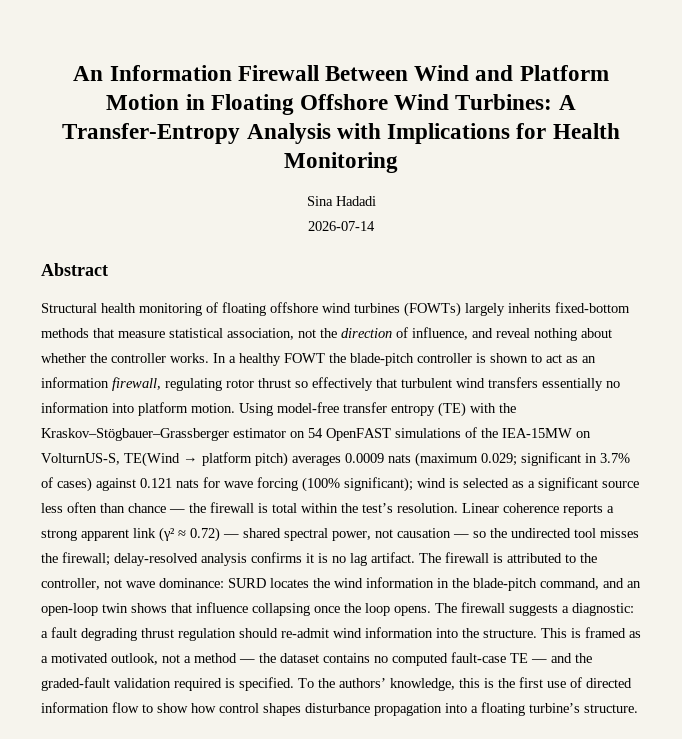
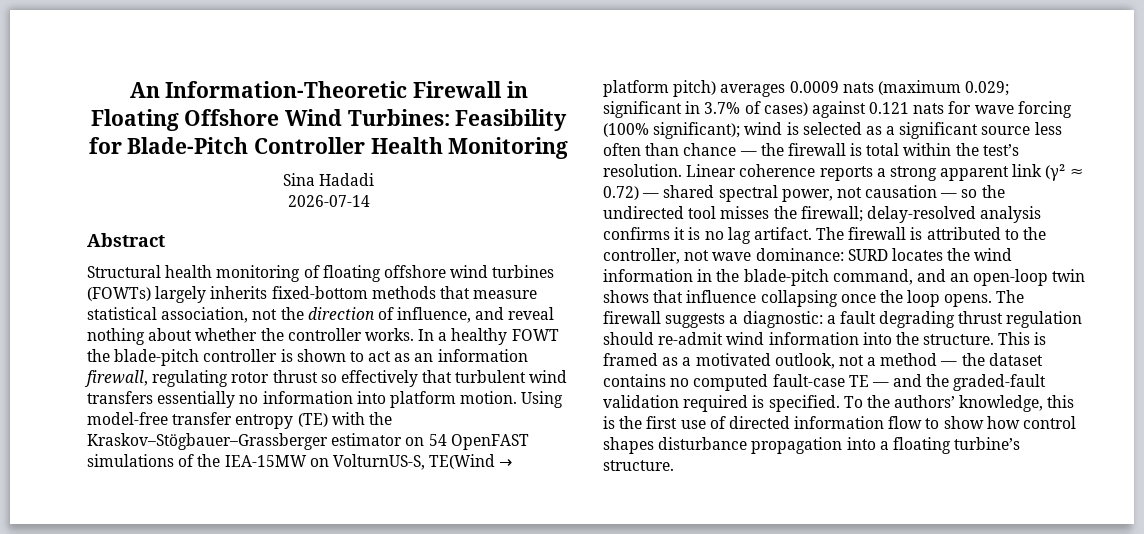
- An Information Firewall Between Wind and Platform Motion in Floating Offshore Wind Turbines: A Transfer-Entropy Analysis with Implications for Health Monitoring
+ An Information-Theoretic Firewall in Floating Offshore Wind Turbines: Feasibility for Blade-Pitch Controller Health Monitoring

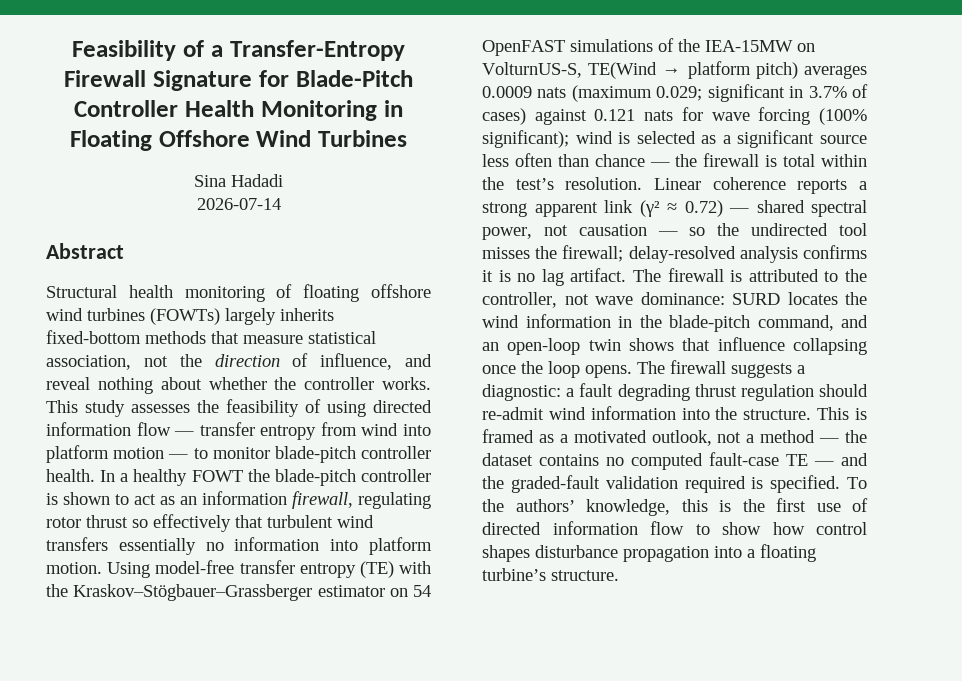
- An Information-Theoretic Firewall in Floating Offshore Wind Turbines: Feasibility for Blade-Pitch Controller Health Monitoring
+ Feasibility of a Transfer-Entropy Firewall Signature for Blade-Pitch Controller Health Monitoring in Floating Offshore Wind Turbines
+ This study assesses the feasibility of using directed information flow — transfer entropy from wind into platform motion — to monitor blade-pitch controller health.

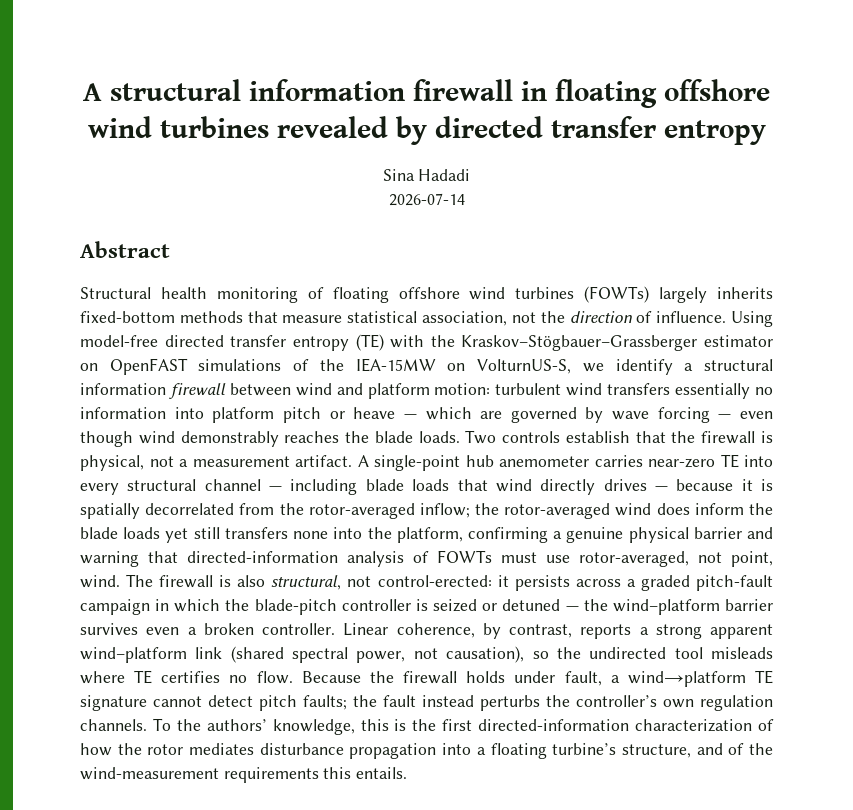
- Feasibility of a Transfer-Entropy Firewall Signature for Blade-Pitch Controller Health Monitoring in Floating Offshore Wind Turbines
+ A structural information firewall in floating offshore wind turbines revealed by directed transfer entropy
- Structural health monitoring of floating offshore wind turbines (FOWTs) largely inherits fixed-bottom methods that measure statistical association, not the direction of influence, and reveal nothing about whether the controller works. This study assesses the feasibility of using directed information flow — transfer entropy from wind into platform motion — to monitor blade-pitch controller health. In a healthy FOWT the blade-pitch controller is shown to act as an information firewall, regulating rotor thrust so effectively that turbulent wind transfers essentially no information into platform motion. Using model-free transfer entropy (TE) with the Kraskov–Stögbauer–Grassberger estimator on 54 OpenFAST simulations of the IEA-15MW on VolturnUS-S, TE(Wind → platform pitch) averages 0.0009 nats (maximum 0.029; significant in 3.7% of cases) against 0.121 nats for wave forcing (100% significant); wind is selected as a significant source less often than chance — the firewall is total within the test’s resolution. Linear coherence reports a strong apparent link (γ² ≈ 0.72) — shared spectral power, not causation — so the undirected tool misses the firewall; delay-resolved analysis confirms it is no lag artifact. The firewall is attributed to the controller, not wave dominance: SURD locates the wind information in the blade-pitch command, and an open-loop twin shows that influence collapsing once the loop opens. The firewall suggests a diagnostic: a fault degrading thrust regulation should re-admit wind information into the structure. This is framed as a motivated outlook, not a method — the dataset contains no computed fault-case TE — and the graded-fault validation required is specified.
+ Structural health monitoring of floating offshore wind turbines (FOWTs) largely inherits fixed-bottom methods that measure statistical association, not the direction of influence. Using model-free directed transfer entropy (TE) with the Kraskov–Stögbauer–Grassberger estimator on OpenFAST simulations of the IEA-15MW on VolturnUS-S, we identify a structural information firewall between wind and platform motion: turbulent wind transfers essentially no information into platform pitch or heave — which are governed by wave forcing — even though wind demonstrably reaches the blade loads. Two controls establish that the firewall is physical, not a measurement artifact. A single-point hub anemometer carries near-zero TE into every structural channel — including blade loads that wind directly drives — because it is spatially decorrelated from the rotor-averaged inflow; the rotor-averaged wind does inform the blade loads yet still transfers none into the platform, confirming a genuine physical barrier and warning that directed-information analysis of FOWTs must use rotor-averaged, not point, wind. The firewall is also structural, not control-erected: it persists across a graded pitch-fault campaign in which the blade-pitch controller is seized or detuned — the wind–platform barrier survives even a broken controller. Linear coherence, by contrast, reports a strong apparent wind–platform link (shared spectral power, not causation), so the undirected tool misleads where TE certifies no flow. Because the firewall holds under fault, a wind→platform TE signature cannot detect pitch faults; the fault instead perturbs the controller’s own regulation channels.
- To the authors’ knowledge, this is the first use of directed information flow to show how control shapes disturbance propagation into a floating turbine’s structure.
+ To the authors’ knowledge, this is the first directed-information characterization of how the rotor mediates disturbance propagation into a floating turbine’s structure, and of the wind-measurement requirements this entails.

